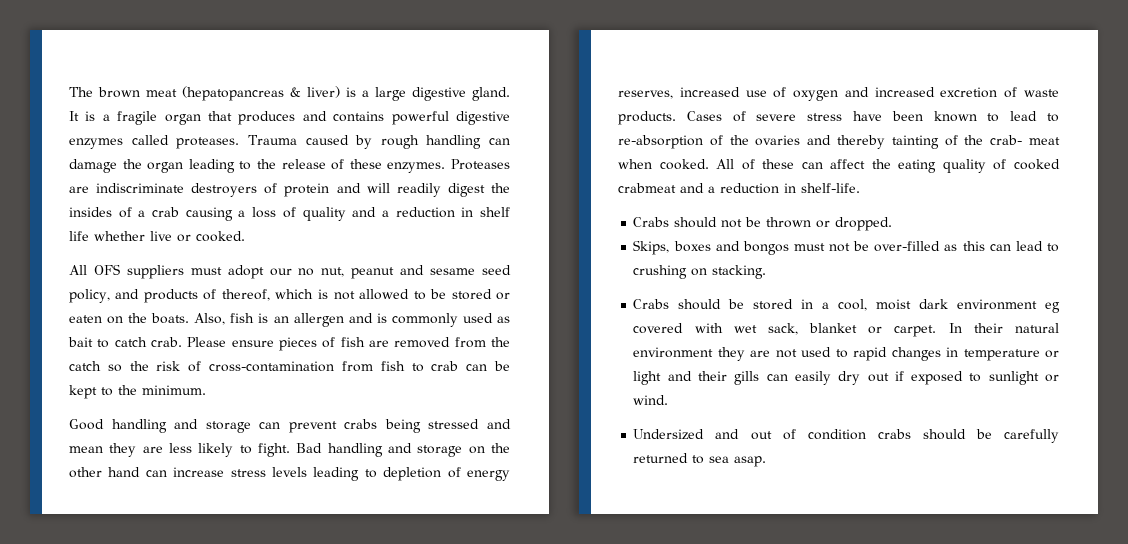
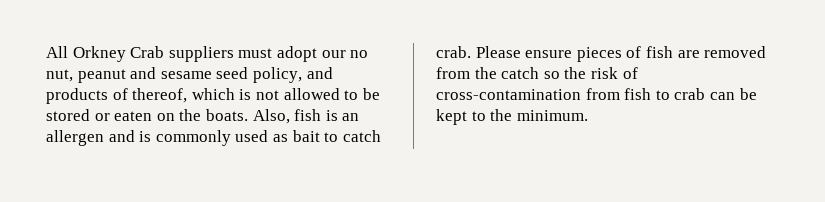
- The brown meat (hepatopancreas & liver) is a large digestive gland. It is a fragile organ that produces and contains powerful digestive enzymes called proteases. Trauma caused by rough handling can damage the organ leading to the release of these enzymes. Proteases are indiscriminate destroyers of protein and will readily digest the insides of a crab causing a loss of quality and a reduction in shelf life whether live or cooked.
- All OFS suppliers must adopt our no nut, peanut and sesame seed policy, and products of thereof, which is not allowed to be stored or eaten on the boats.
+ All Orkney Crab suppliers must adopt our no nut, peanut and sesame seed policy, and products of thereof, which is not allowed to be stored or eaten on the boats.
- Good handling and storage can prevent crabs being stressed and mean they are less likely to fight. Bad handling and storage on the other hand can increase stress levels leading to depletion of energy reserves, increased use of oxygen and increased excretion of waste products. Cases of severe stress have been known to lead to re-absorption of the ovaries and thereby tainting of the crab- meat when cooked. All of these can affect the eating quality of cooked crabmeat and a reduction in shelf-life.
- Crabs should not be thrown or dropped.
- Skips, boxes and bongos must not be over-filled as this can lead to crushing on stacking.
- Crabs should be stored in a cool, moist dark environment eg covered with wet sack, blanket or carpet. In their natural environment they are not used to rapid changes in temperature or light and their gills can easily dry out if exposed to sunlight or wind.
- Undersized and out of condition crabs should be carefully returned to sea asap.

